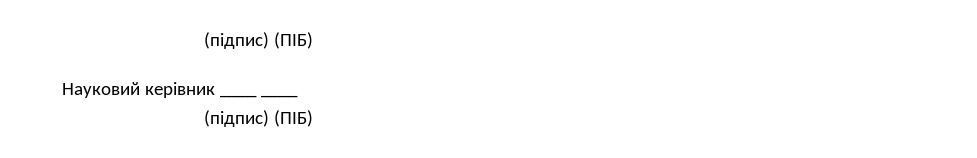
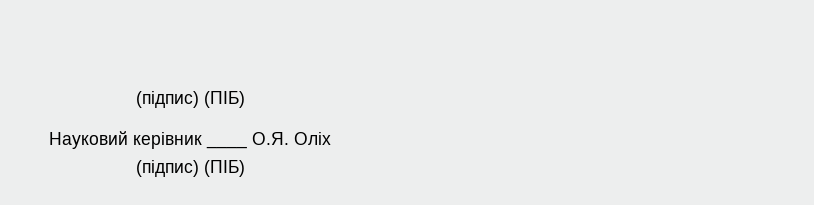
- Науковий керівник ____ ____
+ Науковий керівник ____ О.Я. Оліх

